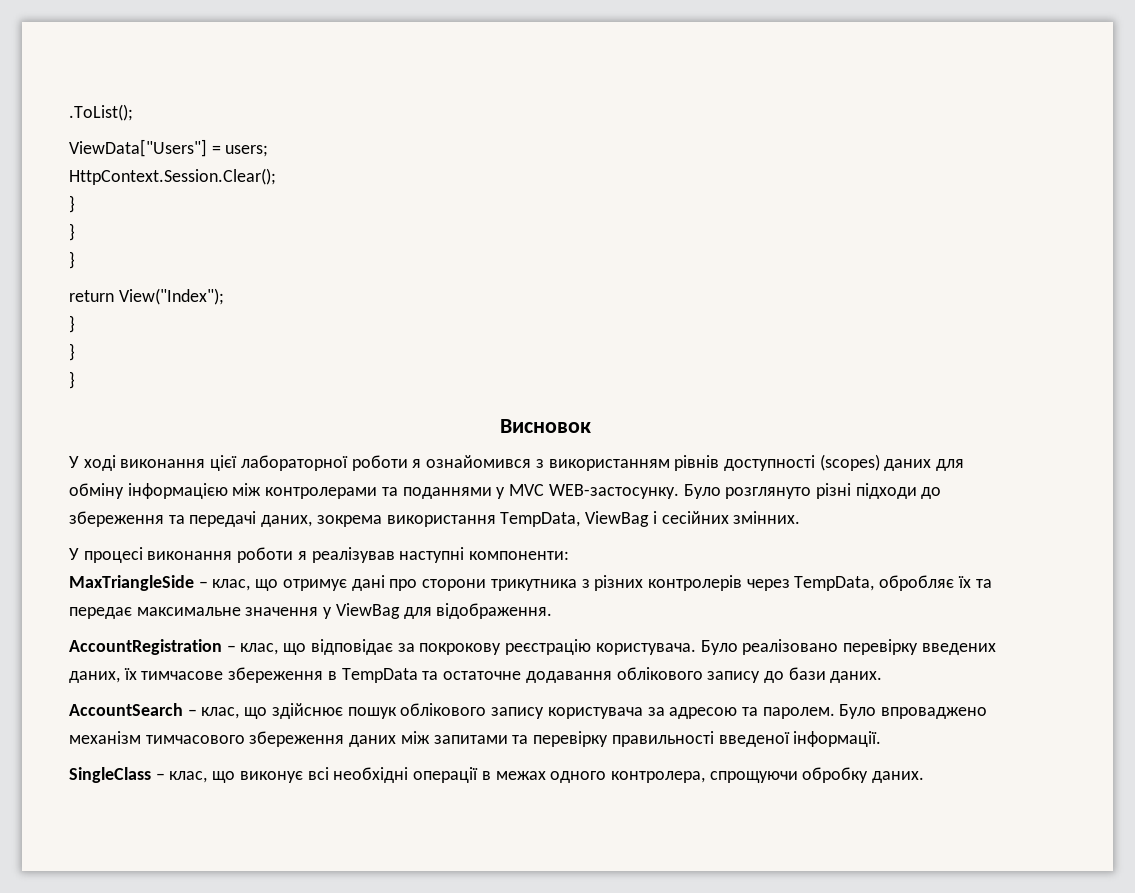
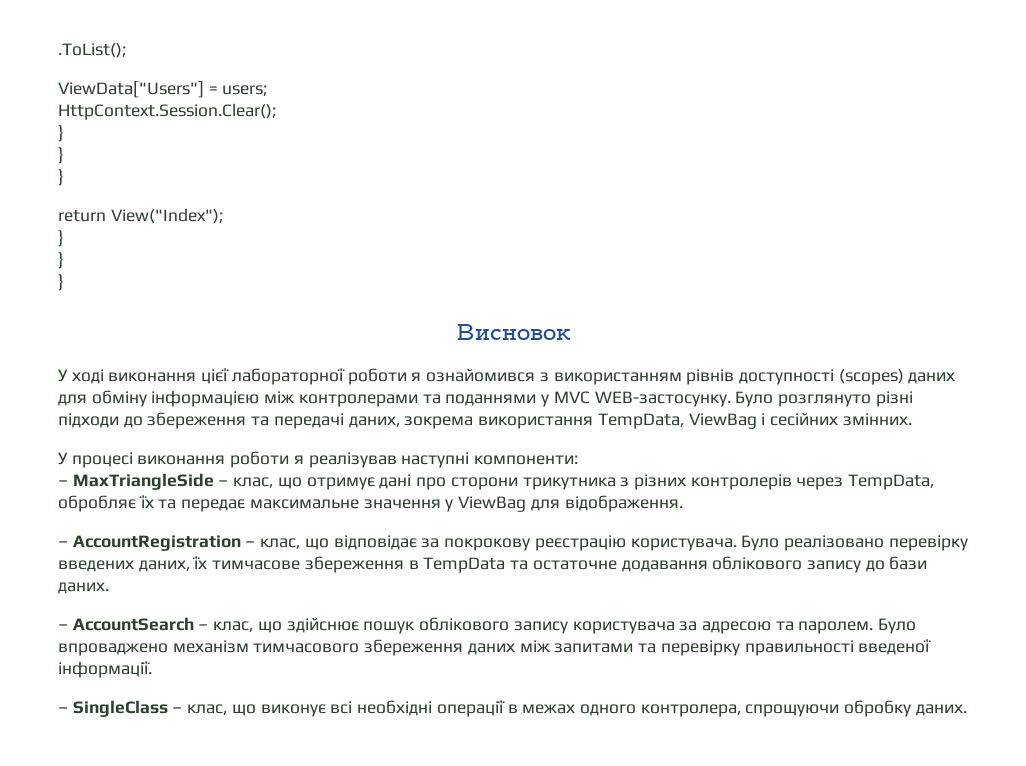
- MaxTriangleSide – клас, що отримує дані про сторони трикутника з різних контролерів через TempData, обробляє їх та передає максимальне значення у ViewBag для відображення.
+ – MaxTriangleSide – клас, що отримує дані про сторони трикутника з різних контролерів через TempData, обробляє їх та передає максимальне значення у ViewBag для відображення.
- AccountRegistration – клас, що відповідає за покрокову реєстрацію користувача.
+ – AccountRegistration – клас, що відповідає за покрокову реєстрацію користувача.
- AccountSearch – клас, що здійснює пошук облікового запису користувача за адресою та паролем.
+ – AccountSearch – клас, що здійснює пошук облікового запису користувача за адресою та паролем.
- SingleClass – клас, що виконує всі необхідні операції в межах одного контролера, спрощуючи обробку даних.
+ – SingleClass – клас, що виконує всі необхідні операції в межах одного контролера, спрощуючи обробку даних.

